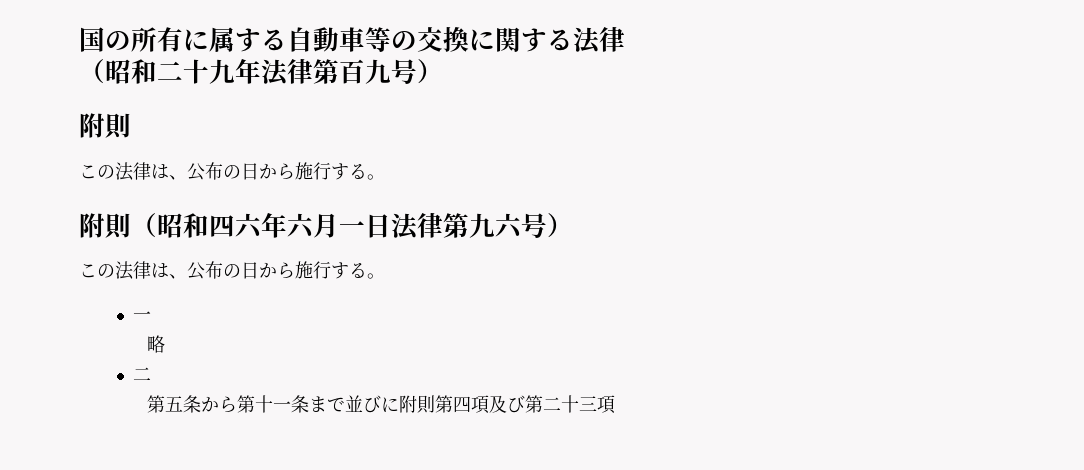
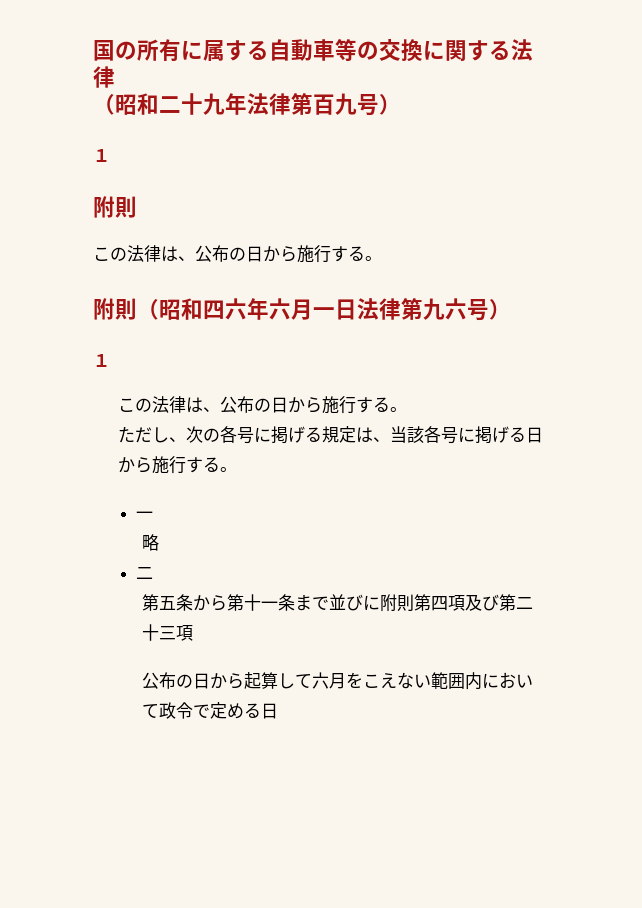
  （昭和二十九年法律第百九号）
+ １
  附則（昭和四六年六月一日法律第九六号）
+ １
  この法律は、公布の日から施行する。
+ ただし、次の各号に掲げる規定は、当該各号に掲げる日から施行する。
+ 公布の日から起算して六月をこえない範囲内において政令で定める日

